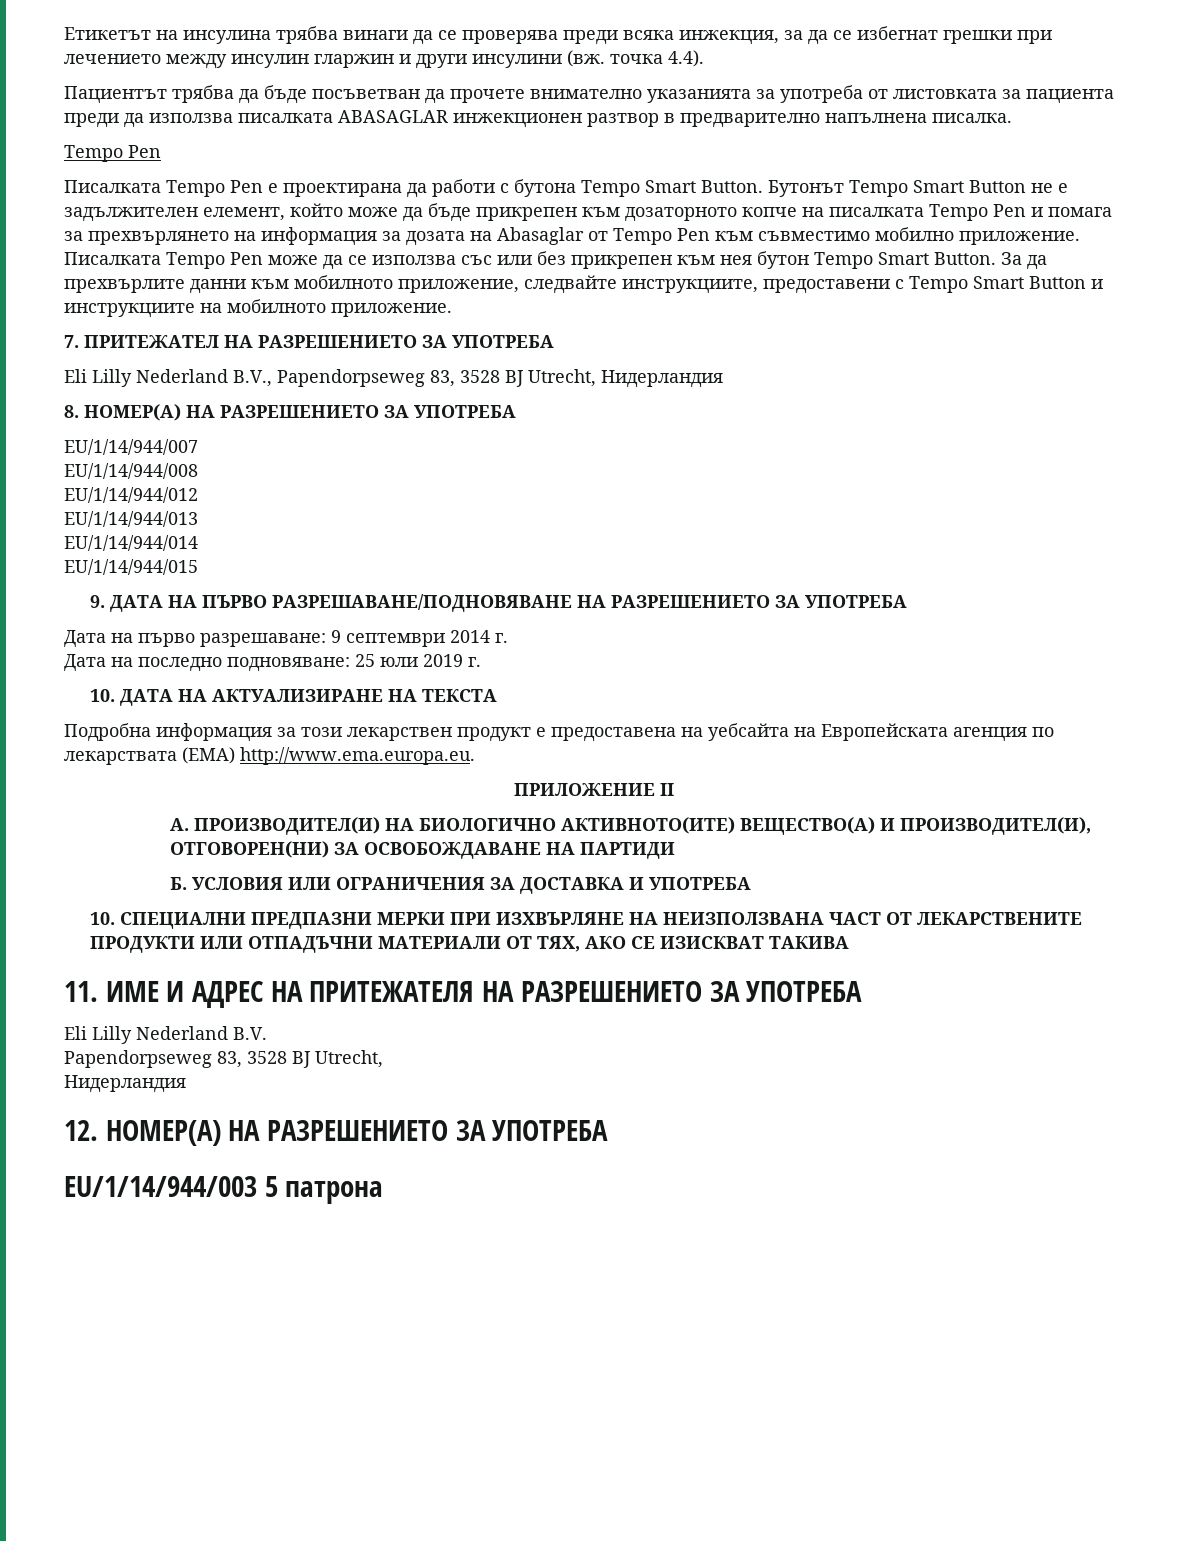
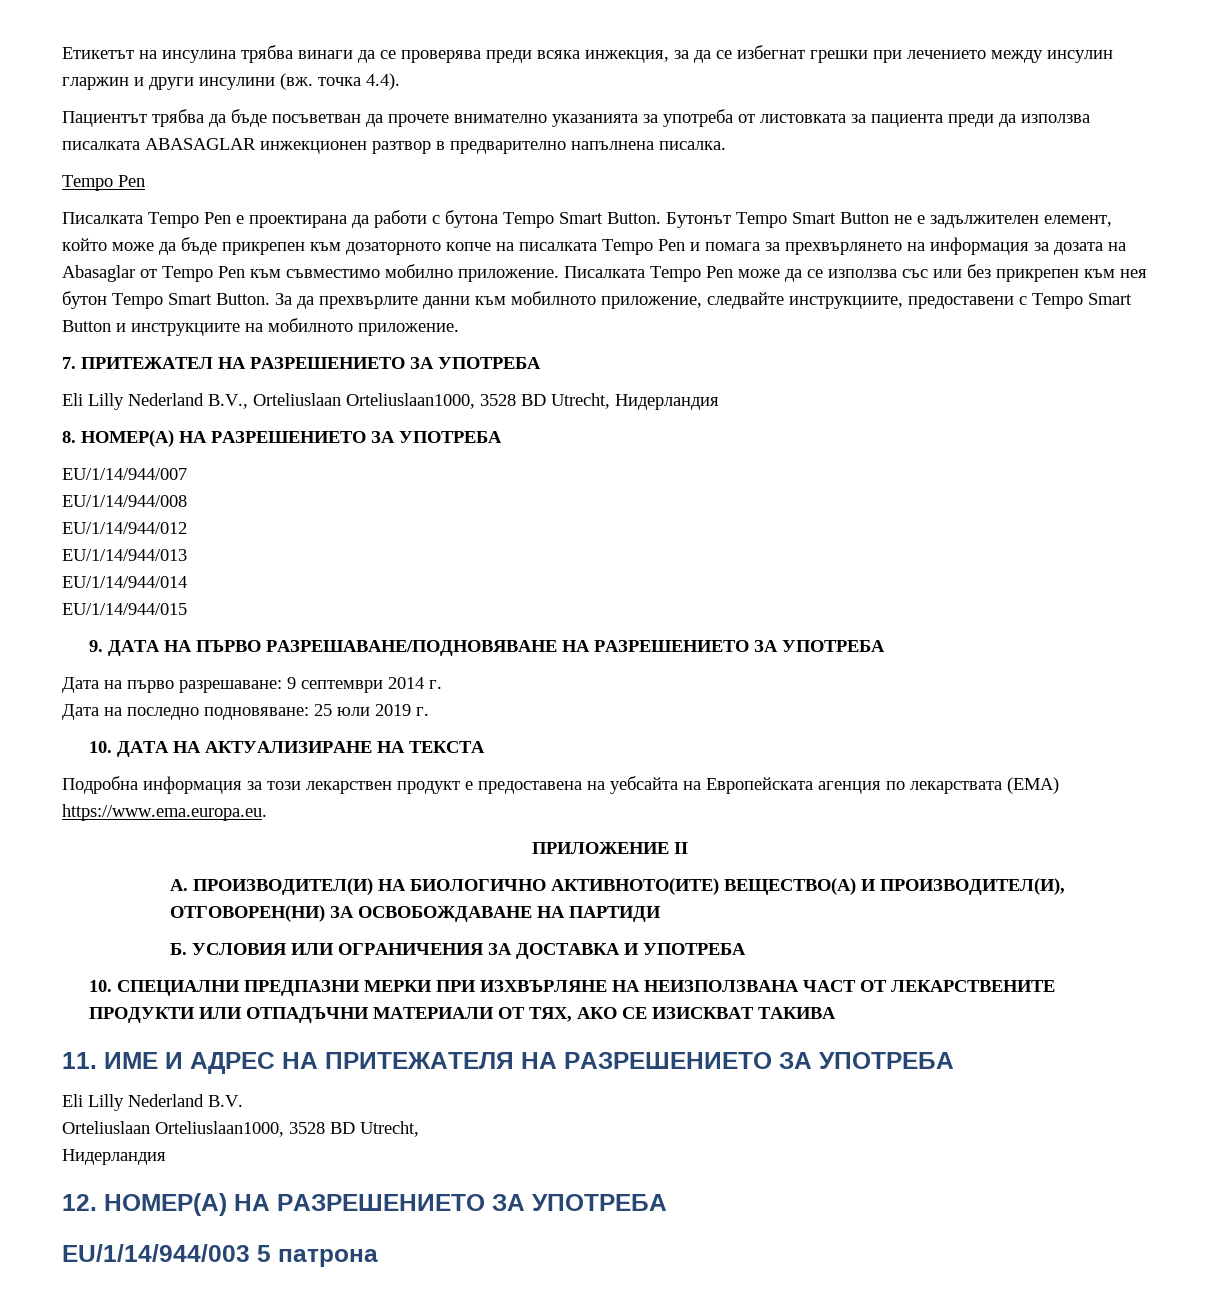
- Eli Lilly Nederland B.V., Papendorpseweg 83, 3528 BJ Utrecht, Нидерландия
+ Eli Lilly Nederland B.V., Orteliuslaan Orteliuslaan1000, 3528 BD Utrecht, Нидерландия
- Подробна информация за този лекарствен продукт е предоставена на уебсайта на Европейската агенция по лекарствата (EMA) http://www.ema.europa.eu.
+ Подробна информация за този лекарствен продукт е предоставена на уебсайта на Европейската агенция по лекарствата (EMA) https://www.ema.europa.eu.
  Eli Lilly Nederland B.V.
- Papendorpseweg 83, 3528 BJ Utrecht,
+ Orteliuslaan Orteliuslaan1000, 3528 BD Utrecht,

